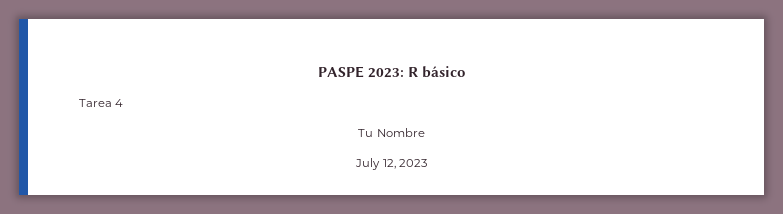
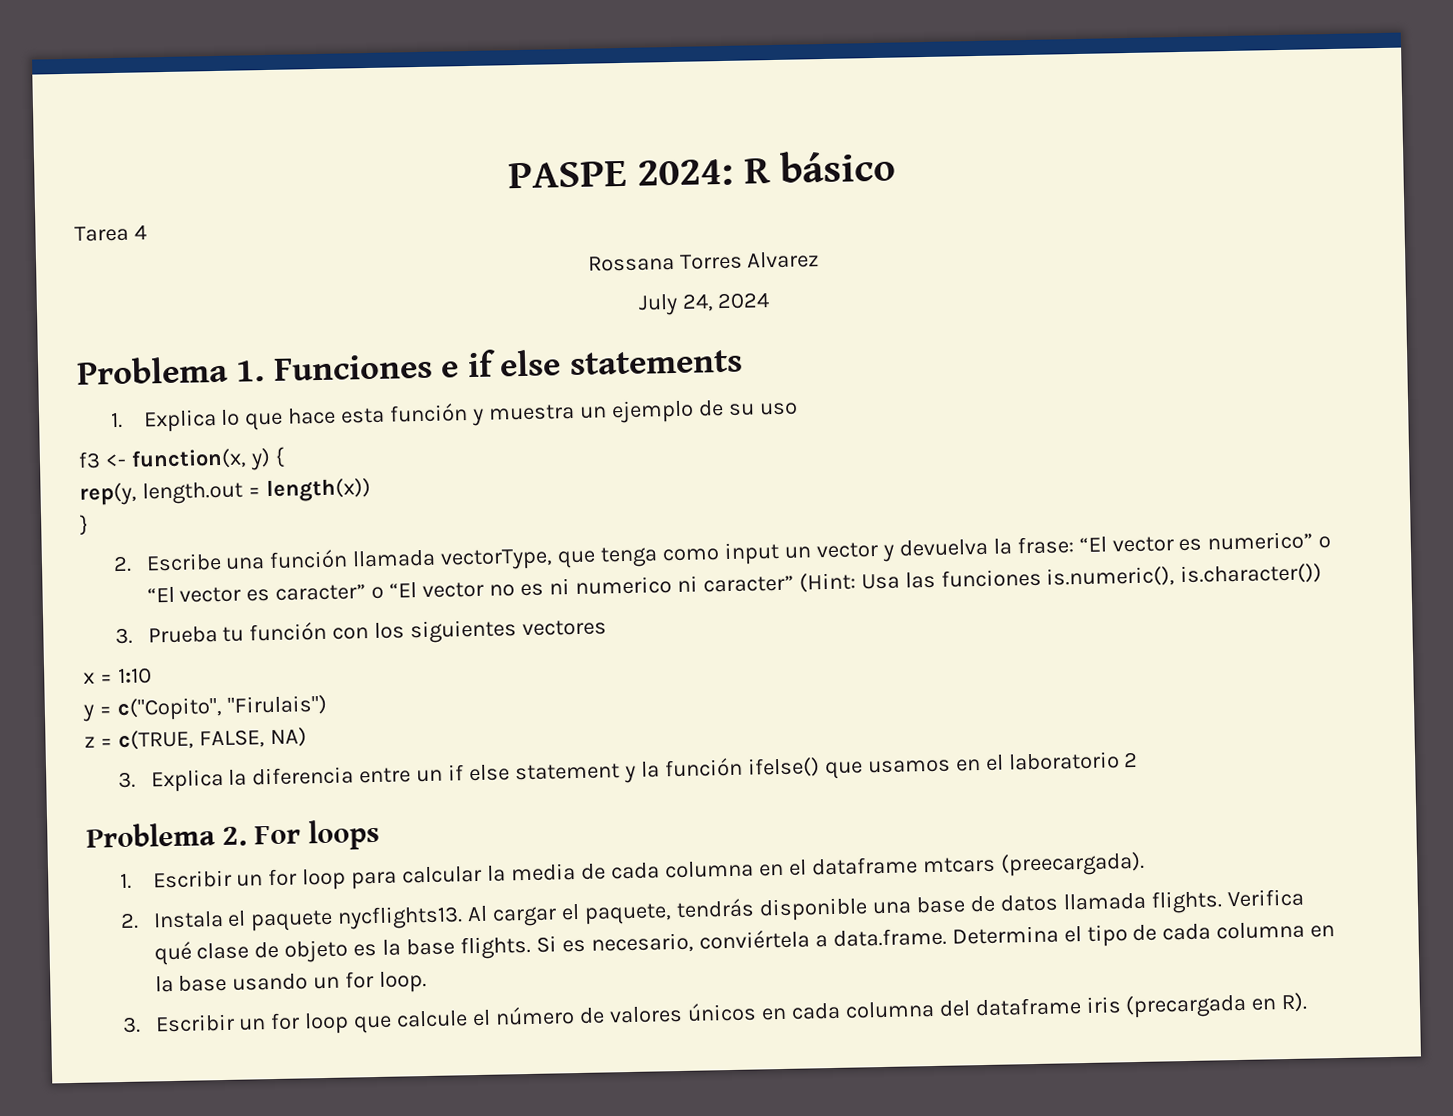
- PASPE 2023: R básico
+ PASPE 2024: R básico
- Tu Nombre
- July 12, 2023
+ Rossana Torres Alvarez
+ July 24, 2024
+ Problema 1. Funciones e if else statements
+ 1. Explica lo que hace esta función y muestra un ejemplo de su uso
+ f3 <- function(x, y) {
+ rep(y, length.out = length(x))
+ }
+ 2. Escribe una función llamada vectorType, que tenga como input un vector y devuelva la frase: “El vector es numerico” o “El vector es caracter” o “El vector no es ni numerico ni caracter” (Hint: Usa las funciones is.numeric(), is.character())
+ 3. Prueba tu función con los siguientes vectores
+ x = 1:10
+ y = c("Copito", "Firulais")
+ z = c(TRUE, FALSE, NA)
+ 3. Explica la diferencia entre un if else statement y la función ifelse() que usamos en el laboratorio 2
+ Problema 2. For loops
+ 1. Escribir un for loop para calcular la media de cada columna en el dataframe mtcars (preecargada).
+ 2. Instala el paquete nycflights13. Al cargar el paquete, tendrás disponible una base de datos llamada flights. Verifica qué clase de objeto es la base flights. Si es necesario, conviértela a data.frame. Determina el tipo de cada columna en la base usando un for loop.
+ 3. Escribir un for loop que calcule el número de valores únicos en cada columna del dataframe iris (precargada en R).

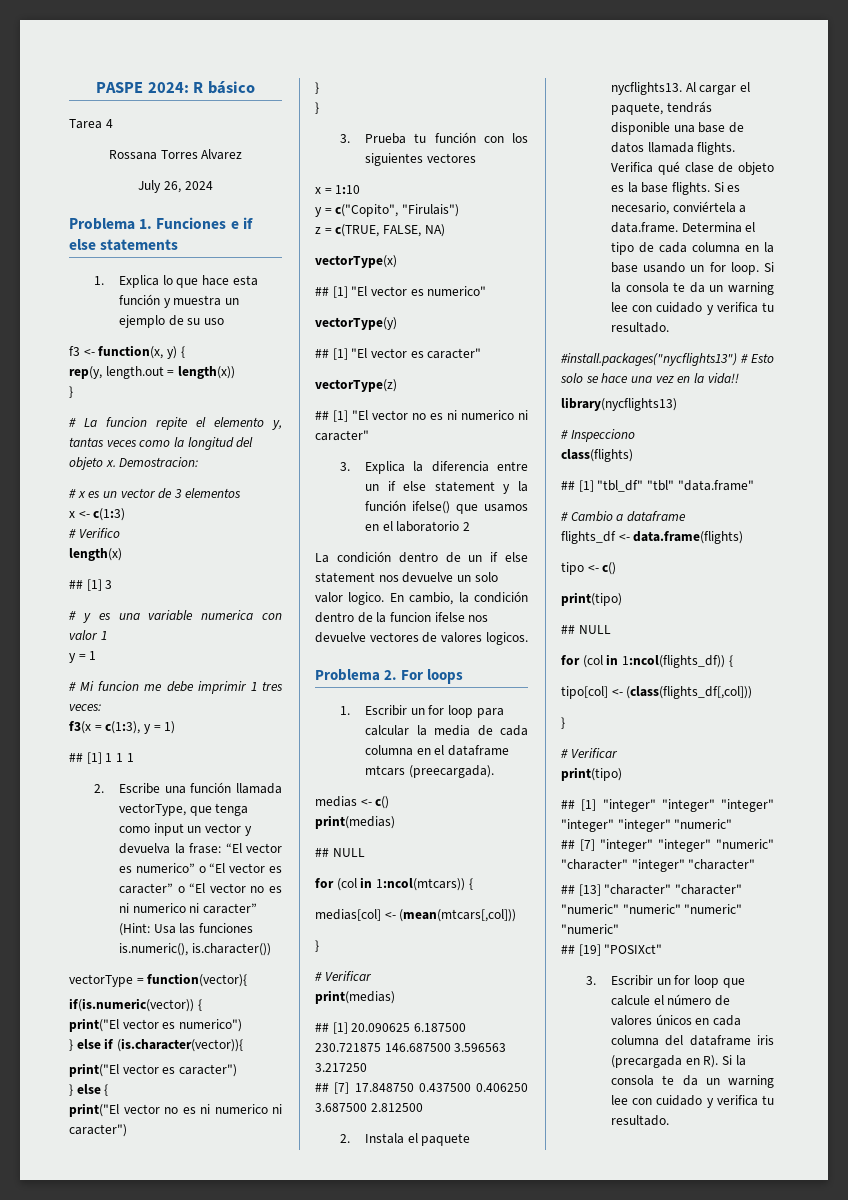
- July 24, 2024
+ July 26, 2024
+ # La funcion repite el elemento y, tantas veces como la longitud del objeto x. Demostracion:
+ # x es un vector de 3 elementos
+ x <- c(1:3)
+ # Verifico
+ length(x)
+ ## [1] 3
+ # y es una variable numerica con valor 1
+ y = 1
+ # Mi funcion me debe imprimir 1 tres veces:
+ f3(x = c(1:3), y = 1)
+ ## [1] 1 1 1
+ vectorType = function(vector){
+ if(is.numeric(vector)) {
+ print("El vector es numerico")
+ } else if (is.character(vector)){
+ print("El vector es caracter")
+ } else {
+ print("El vector no es ni numerico ni caracter")
+ }
+ }
+ vectorType(x)
+ ## [1] "El vector es numerico"
+ vectorType(y)
+ ## [1] "El vector es caracter"
+ vectorType(z)
+ ## [1] "El vector no es ni numerico ni caracter"
+ La condición dentro de un if else statement nos devuelve un solo valor logico. En cambio, la condición dentro de la funcion ifelse nos devuelve vectores de valores logicos.
+ medias <- c()
+ print(medias)
+ ## NULL
+ for (col in 1:ncol(mtcars)) {
+ medias[col] <- (mean(mtcars[,col]))
+ }
+ # Verificar
+ print(medias)
+ ## [1] 20.090625 6.187500 230.721875 146.687500 3.596563 3.217250
+ ## [7] 17.848750 0.437500 0.406250 3.687500 2.812500
- Si es necesario, conviértela a data.frame. Determina el tipo de cada columna en la base usando un for loop.
+ Si es necesario, conviértela a data.frame. Determina el tipo de cada columna en la base usando un for loop. Si la consola te da un warning lee con cuidado y verifica tu resultado.
+ #install.packages("nycflights13") # Esto solo se hace una vez en la vida!!
+ library(nycflights13)
+ # Inspecciono
+ class(flights)
+ ## [1] "tbl_df" "tbl" "data.frame"
+ # Cambio a dataframe
+ flights_df <- data.frame(flights)
+ tipo <- c()
+ print(tipo)
+ ## NULL
+ for (col in 1:ncol(flights_df)) {
+ tipo[col] <- (class(flights_df[,col]))
+ }
+ # Verificar
+ print(tipo)
+ ## [1] "integer" "integer" "integer" "integer" "integer" "numeric"
+ ## [7] "integer" "integer" "numeric" "character" "integer" "character"
+ ## [13] "character" "character" "numeric" "numeric" "numeric" "numeric"
+ ## [19] "POSIXct"
- 3. Escribir un for loop que calcule el número de valores únicos en cada columna del dataframe iris (precargada en R).
+ 3. Escribir un for loop que calcule el número de valores únicos en cada columna del dataframe iris (precargada en R). Si la consola te da un warning lee con cuidado y verifica tu resultado.

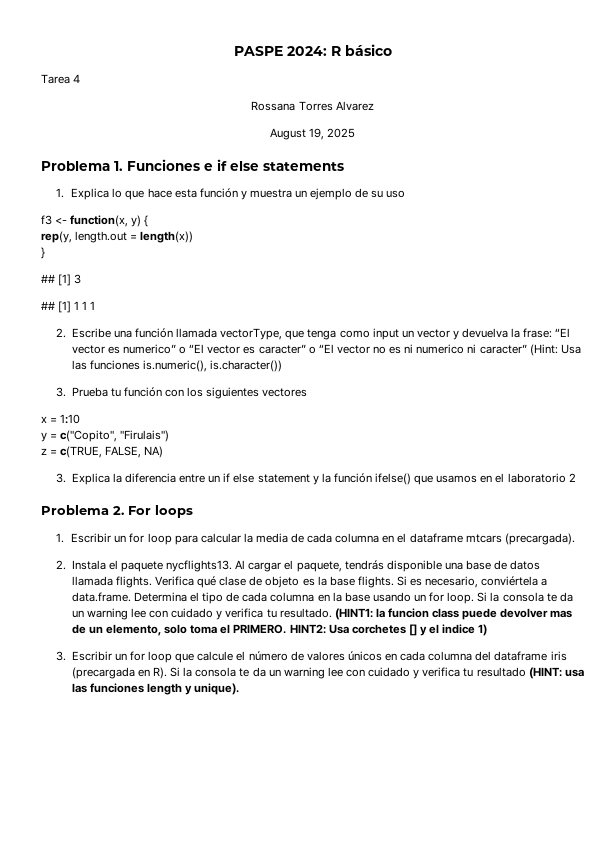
- July 26, 2024
+ August 19, 2025
- # La funcion repite el elemento y, tantas veces como la longitud del objeto x. Demostracion:
- # x es un vector de 3 elementos
- x <- c(1:3)
- # Verifico
- length(x)
  ## [1] 3
- # y es una variable numerica con valor 1
- y = 1
- # Mi funcion me debe imprimir 1 tres veces:
- f3(x = c(1:3), y = 1)
- vectorType = function(vector){
- if(is.numeric(vector)) {
- print("El vector es numerico")
- } else if (is.character(vector)){
- print("El vector es caracter")
- } else {
- print("El vector no es ni numerico ni caracter")
- }
- }
- vectorType(x)
- ## [1] "El vector es numerico"
- vectorType(y)
- ## [1] "El vector es caracter"
- vectorType(z)
- ## [1] "El vector no es ni numerico ni caracter"
- La condición dentro de un if else statement nos devuelve un solo valor logico. En cambio, la condición dentro de la funcion ifelse nos devuelve vectores de valores logicos.
- 1. Escribir un for loop para calcular la media de cada columna en el dataframe mtcars (preecargada).
- medias <- c()
- print(medias)
- ## NULL
- for (col in 1:ncol(mtcars)) {
- medias[col] <- (mean(mtcars[,col]))
- }
- # Verificar
- print(medias)
- ## [1] 20.090625 6.187500 230.721875 146.687500 3.596563 3.217250
- ## [7] 17.848750 0.437500 0.406250 3.687500 2.812500
+ 1. Escribir un for loop para calcular la media de cada columna en el dataframe mtcars (precargada).
- Si es necesario, conviértela a data.frame. Determina el tipo de cada columna en la base usando un for loop. Si la consola te da un warning lee con cuidado y verifica tu resultado.
- #install.packages("nycflights13") # Esto solo se hace una vez en la vida!!
- library(nycflights13)
- # Inspecciono
- class(flights)
- ## [1] "tbl_df" "tbl" "data.frame"
- # Cambio a dataframe
- flights_df <- data.frame(flights)
- tipo <- c()
- print(tipo)
- ## NULL
- for (col in 1:ncol(flights_df)) {
- tipo[col] <- (class(flights_df[,col]))
- }
- # Verificar
- print(tipo)
- ## [1] "integer" "integer" "integer" "integer" "integer" "numeric"
- ## [7] "integer" "integer" "numeric" "character" "integer" "character"
- ## [13] "character" "character" "numeric" "numeric" "numeric" "numeric"
- ## [19] "POSIXct"
+ Si es necesario, conviértela a data.frame. Determina el tipo de cada columna en la base usando un for loop. Si la consola te da un warning lee con cuidado y verifica tu resultado. (HINT1: la funcion class puede devolver mas de un elemento, solo toma el PRIMERO. HINT2: Usa corchetes [] y el indice 1)
- 3. Escribir un for loop que calcule el número de valores únicos en cada columna del dataframe iris (precargada en R). Si la consola te da un warning lee con cuidado y verifica tu resultado.
+ 3. Escribir un for loop que calcule el número de valores únicos en cada columna del dataframe iris (precargada en R). Si la consola te da un warning lee con cuidado y verifica tu resultado (HINT: usa las funciones length y unique).

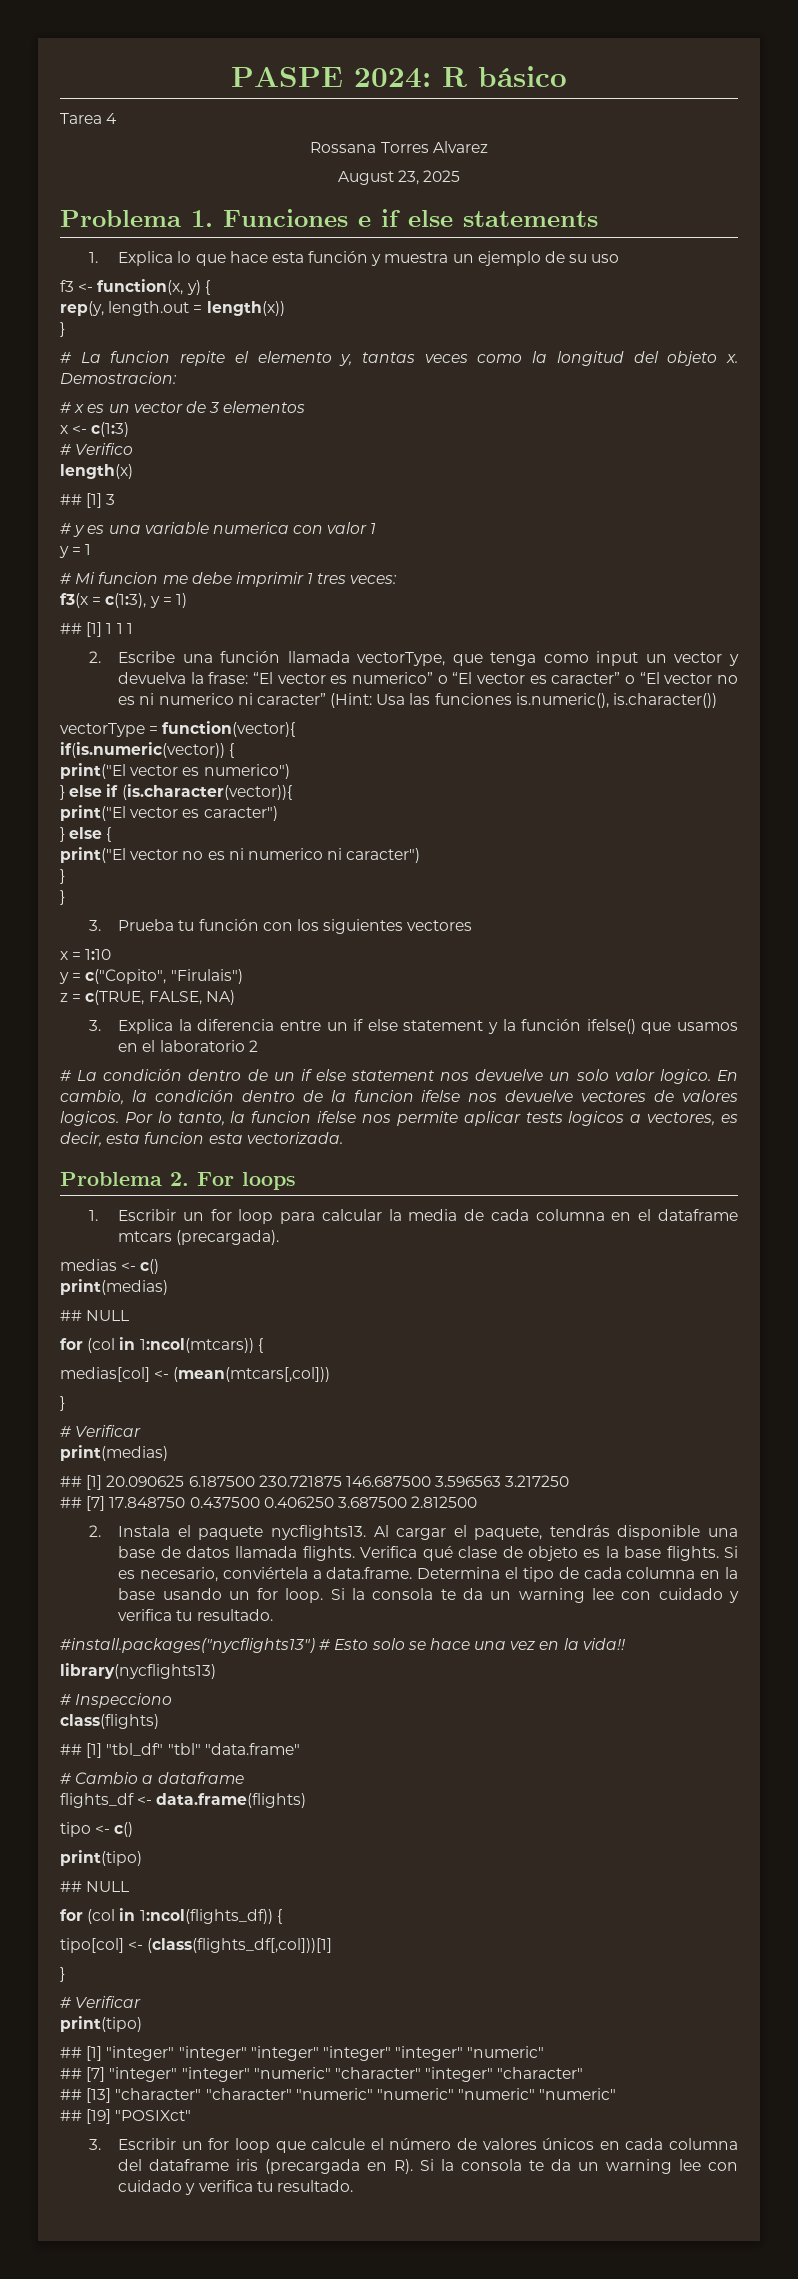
- August 19, 2025
+ August 23, 2025
+ # La funcion repite el elemento y, tantas veces como la longitud del objeto x. Demostracion:
+ # x es un vector de 3 elementos
+ x <- c(1:3)
+ # Verifico
+ length(x)
  ## [1] 3
+ # y es una variable numerica con valor 1
+ y = 1
+ # Mi funcion me debe imprimir 1 tres veces:
+ f3(x = c(1:3), y = 1)
+ vectorType = function(vector){
+ if(is.numeric(vector)) {
+ print("El vector es numerico")
+ } else if (is.character(vector)){
+ print("El vector es caracter")
+ } else {
+ print("El vector no es ni numerico ni caracter")
+ }
+ }
+ # La condición dentro de un if else statement nos devuelve un solo valor logico. En cambio, la condición dentro de la funcion ifelse nos devuelve vectores de valores logicos. Por lo tanto, la funcion ifelse nos permite aplicar tests logicos a vectores, es decir, esta funcion esta vectorizada.
+ medias <- c()
+ print(medias)
+ ## NULL
+ for (col in 1:ncol(mtcars)) {
+ medias[col] <- (mean(mtcars[,col]))
+ }
+ # Verificar
+ print(medias)
+ ## [1] 20.090625 6.187500 230.721875 146.687500 3.596563 3.217250
+ ## [7] 17.848750 0.437500 0.406250 3.687500 2.812500
- Si es necesario, conviértela a data.frame. Determina el tipo de cada columna en la base usando un for loop. Si la consola te da un warning lee con cuidado y verifica tu resultado. (HINT1: la funcion class puede devolver mas de un elemento, solo toma el PRIMERO. HINT2: Usa corchetes [] y el indice 1)
+ Si es necesario, conviértela a data.frame. Determina el tipo de cada columna en la base usando un for loop. Si la consola te da un warning lee con cuidado y verifica tu resultado.
+ #install.packages("nycflights13") # Esto solo se hace una vez en la vida!!
+ library(nycflights13)
+ # Inspecciono
+ class(flights)
+ ## [1] "tbl_df" "tbl" "data.frame"
+ # Cambio a dataframe
+ flights_df <- data.frame(flights)
+ tipo <- c()
+ print(tipo)
+ ## NULL
+ for (col in 1:ncol(flights_df)) {
+ tipo[col] <- (class(flights_df[,col]))[1]
+ }
+ # Verificar
+ print(tipo)
+ ## [1] "integer" "integer" "integer" "integer" "integer" "numeric"
+ ## [7] "integer" "integer" "numeric" "character" "integer" "character"
+ ## [13] "character" "character" "numeric" "numeric" "numeric" "numeric"
+ ## [19] "POSIXct"
- 3. Escribir un for loop que calcule el número de valores únicos en cada columna del dataframe iris (precargada en R). Si la consola te da un warning lee con cuidado y verifica tu resultado (HINT: usa las funciones length y unique).
+ 3. Escribir un for loop que calcule el número de valores únicos en cada columna del dataframe iris (precargada en R). Si la consola te da un warning lee con cuidado y verifica tu resultado.

